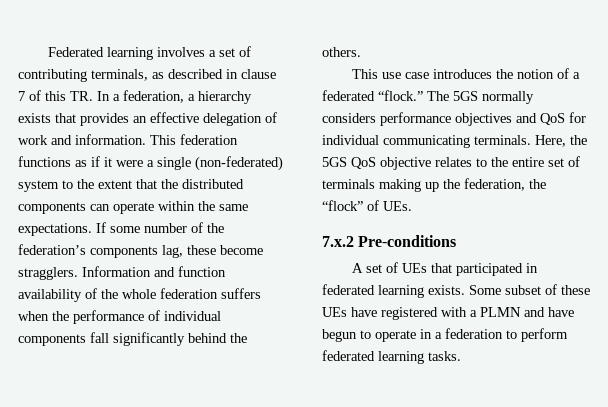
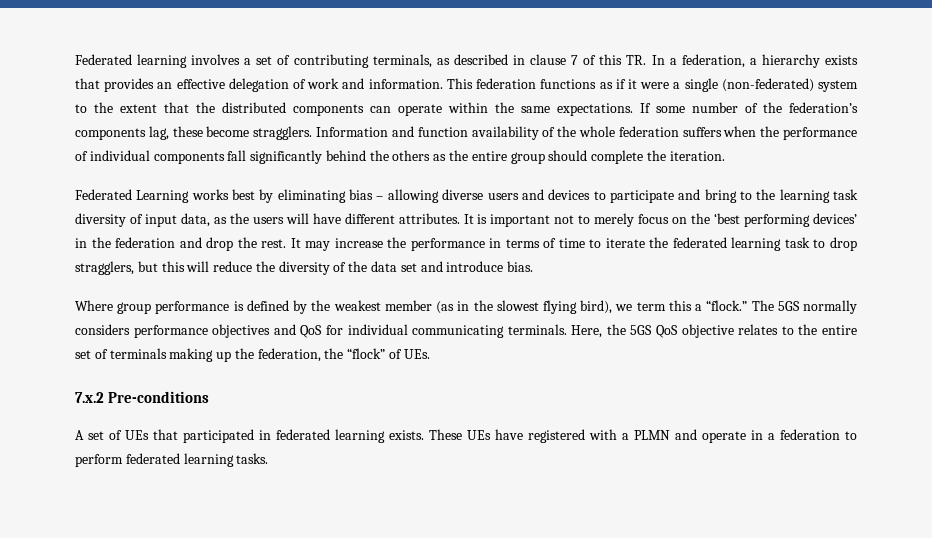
- Information and function availability of the whole federation suffers when the performance of individual components fall significantly behind the others.
- This use case introduces the notion of a federated “flock.”
+ Information and function availability of the whole federation suffers when the performance of individual components fall significantly behind the others as the entire group should complete the iteration.
+ Federated Learning works best by eliminating bias – allowing diverse users and devices to participate and bring to the learning task diversity of input data, as the users will have different attributes. It is important not to merely focus on the ‘best performing devices’ in the federation and drop the rest. It may increase the performance in terms of time to iterate the federated learning task to drop stragglers, but this will reduce the diversity of the data set and introduce bias.
+ Where group performance is defined by the weakest member (as in the slowest flying bird), we term this a “flock.”
- Some subset of these UEs have registered with a PLMN and have begun to operate in a federation to perform federated learning tasks.
+ These UEs have registered with a PLMN and operate in a federation to perform federated learning tasks.

